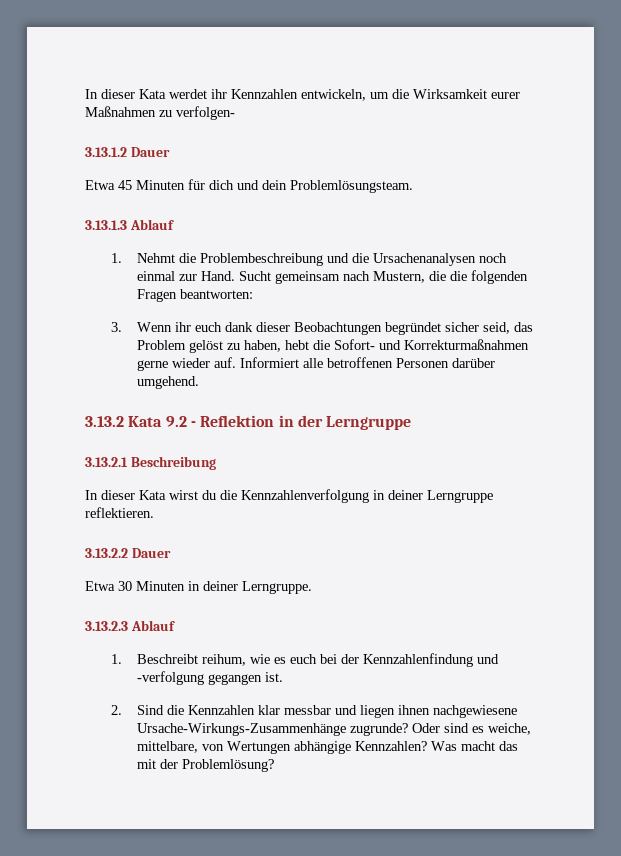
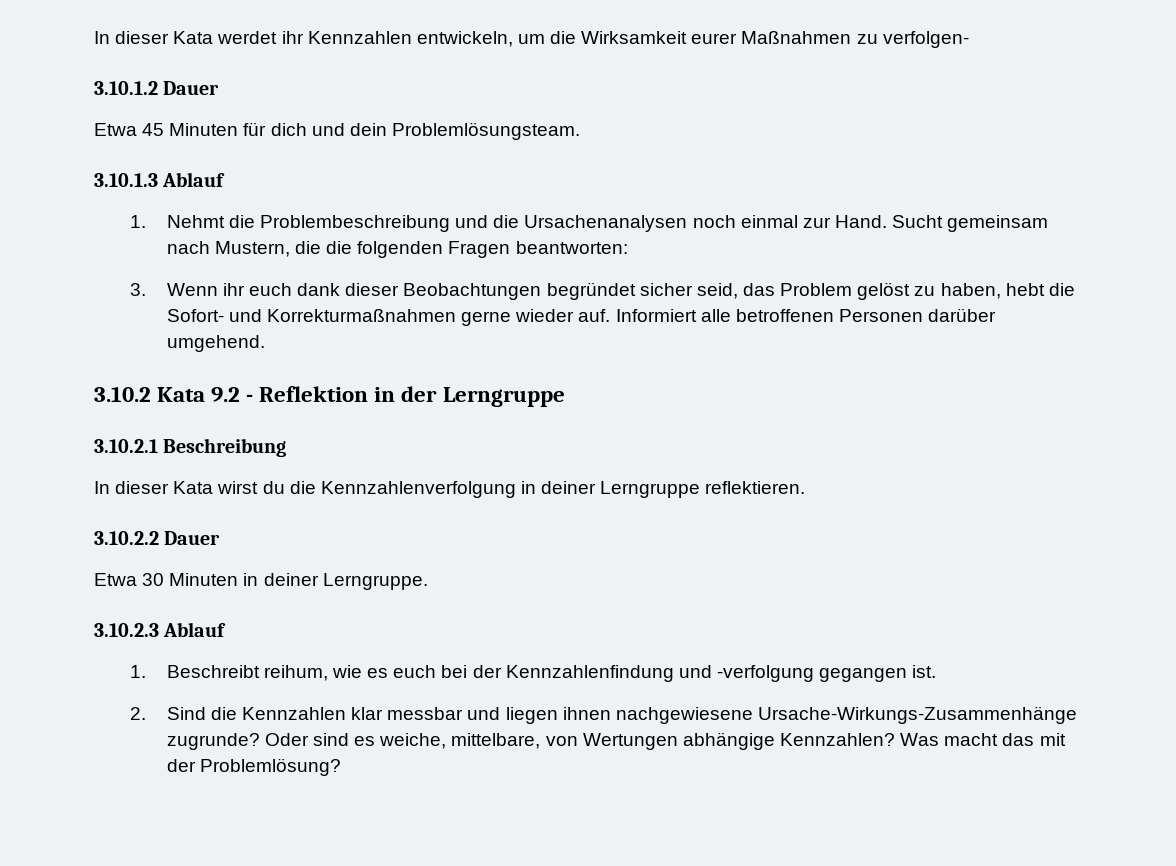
- 3.13.1.2 Dauer
+ 3.10.1.2 Dauer
- 3.13.1.3 Ablauf
+ 3.10.1.3 Ablauf
- 3.13.2 Kata 9.2 - Reflektion in der Lerngruppe
+ 3.10.2 Kata 9.2 - Reflektion in der Lerngruppe
- 3.13.2.1 Beschreibung
+ 3.10.2.1 Beschreibung
- 3.13.2.2 Dauer
+ 3.10.2.2 Dauer
- 3.13.2.3 Ablauf
+ 3.10.2.3 Ablauf

